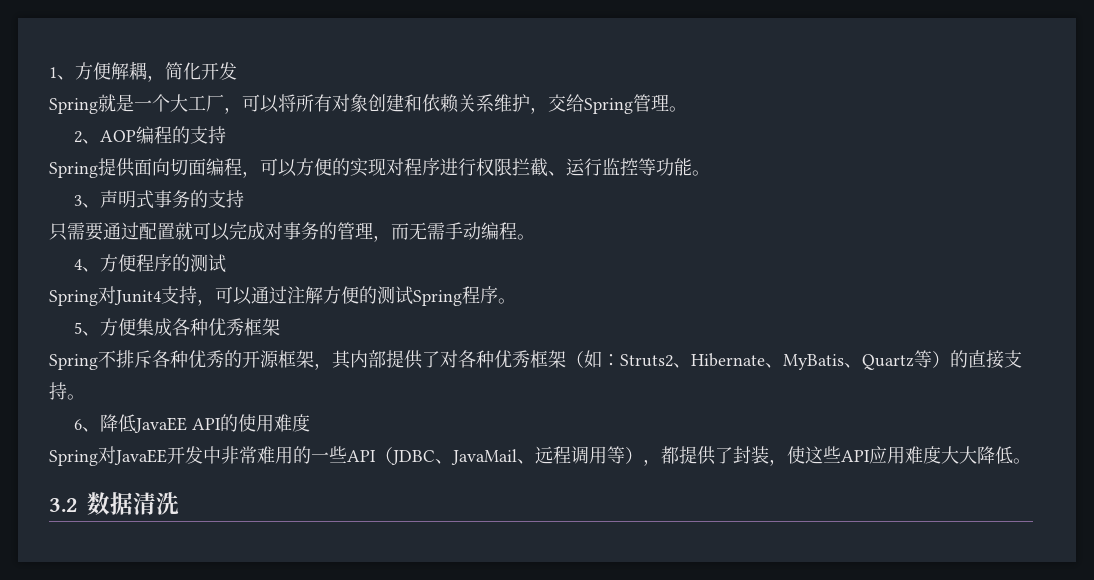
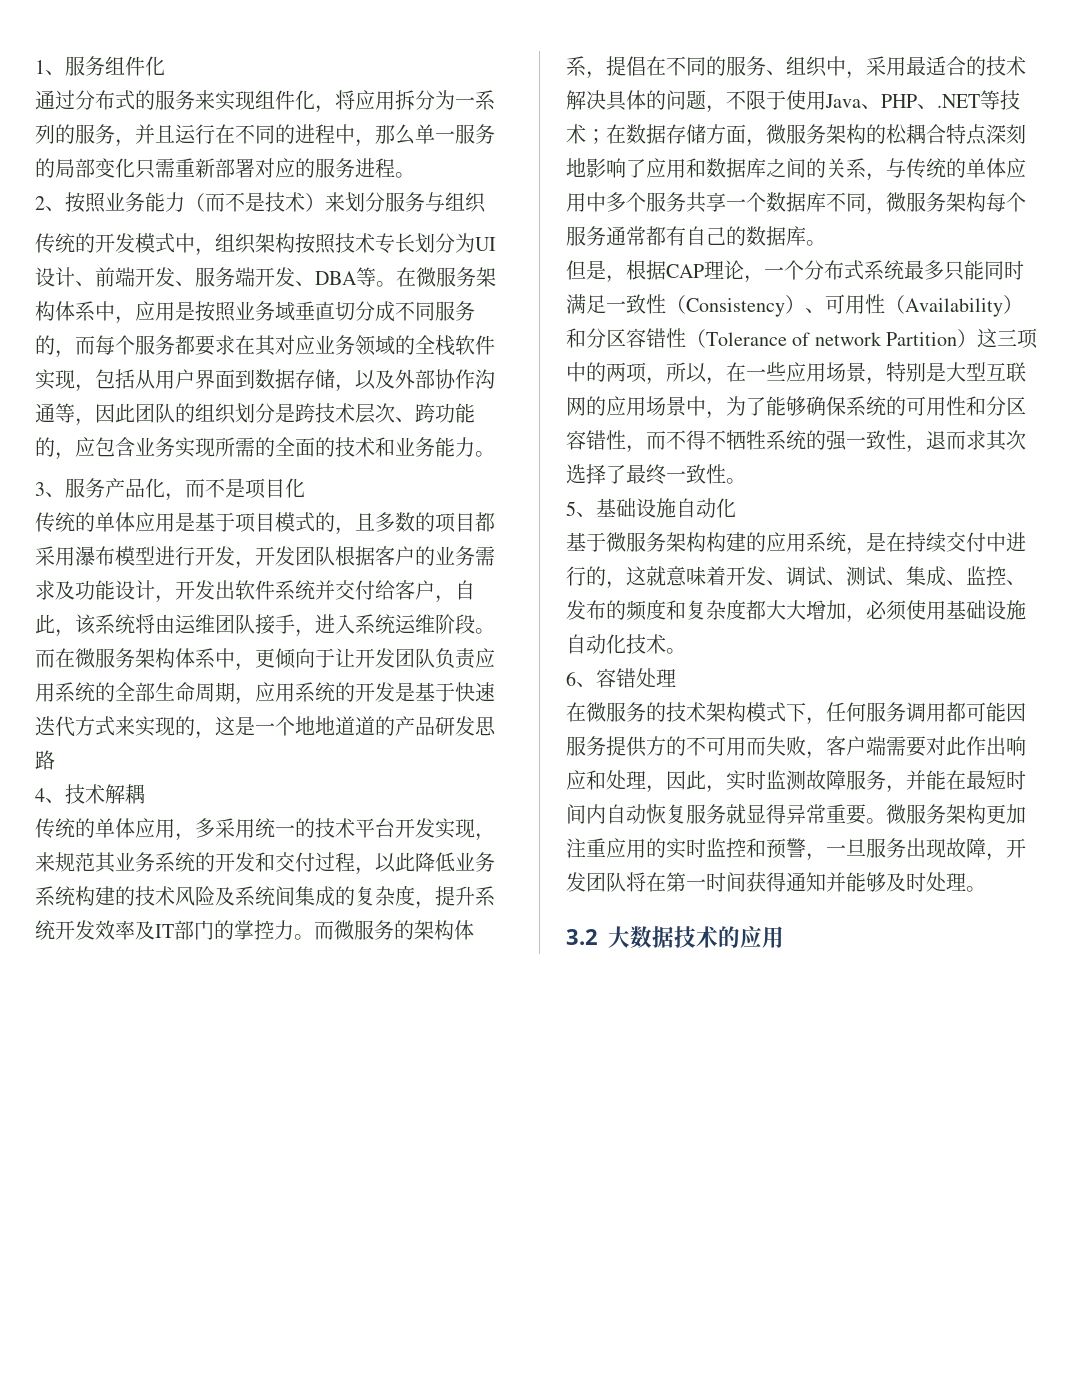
- 1、方便解耦，简化开发
- Spring就是一个大工厂，可以将所有对象创建和依赖关系维护，交给Spring管理。
- 2、AOP编程的支持
- Spring提供面向切面编程，可以方便的实现对程序进行权限拦截、运行监控等功能。
- 3、声明式事务的支持
- 只需要通过配置就可以完成对事务的管理，而无需手动编程。
- 4、方便程序的测试
- Spring对Junit4支持，可以通过注解方便的测试Spring程序。
- 5、方便集成各种优秀框架
- Spring不排斥各种优秀的开源框架，其内部提供了对各种优秀框架（如：Struts2、Hibernate、MyBatis、Quartz等）的直接支持。
- 6、降低JavaEE API的使用难度
- Spring对JavaEE开发中非常难用的一些API（JDBC、JavaMail、远程调用等），都提供了封装，使这些API应用难度大大降低。
- 3.2数据清洗
+ 1、服务组件化
+ 通过分布式的服务来实现组件化，将应用拆分为一系列的服务，并且运行在不同的进程中，那么单一服务的局部变化只需重新部署对应的服务进程。
+ 2、按照业务能力（而不是技术）来划分服务与组织
+ 传统的开发模式中，组织架构按照技术专长划分为UI设计、前端开发、服务端开发、DBA等。在微服务架构体系中，应用是按照业务域垂直切分成不同服务的，而每个服务都要求在其对应业务领域的全栈软件实现，包括从用户界面到数据存储，以及外部协作沟通等，因此团队的组织划分是跨技术层次、跨功能的，应包含业务实现所需的全面的技术和业务能力。
+ 3、服务产品化，而不是项目化
+ 传统的单体应用是基于项目模式的，且多数的项目都采用瀑布模型进行开发，开发团队根据客户的业务需求及功能设计，开发出软件系统并交付给客户，自此，该系统将由运维团队接手，进入系统运维阶段。而在微服务架构体系中，更倾向于让开发团队负责应用系统的全部生命周期，应用系统的开发是基于快速迭代方式来实现的，这是一个地地道道的产品研发思路
+ 4、技术解耦
+ 传统的单体应用，多采用统一的技术平台开发实现，来规范其业务系统的开发和交付过程，以此降低业务系统构建的技术风险及系统间集成的复杂度，提升系统开发效率及IT部门的掌控力。而微服务的架构体系，提倡在不同的服务、组织中，采用最适合的技术解决具体的问题，不限于使用Java、PHP、.NET等技术；在数据存储方面，微服务架构的松耦合特点深刻地影响了应用和数据库之间的关系，与传统的单体应用中多个服务共享一个数据库不同，微服务架构每个服务通常都有自己的数据库。
+ 但是，根据CAP理论，一个分布式系统最多只能同时满足一致性（Consistency）、可用性（Availability）和分区容错性（Tolerance of network Partition）这三项中的两项，所以，在一些应用场景，特别是大型互联网的应用场景中，为了能够确保系统的可用性和分区容错性，而不得不牺牲系统的强一致性，退而求其次选择了最终一致性。
+ 5、基础设施自动化
+ 基于微服务架构构建的应用系统，是在持续交付中进行的，这就意味着开发、调试、测试、集成、监控、发布的频度和复杂度都大大增加，必须使用基础设施自动化技术。
+ 6、容错处理
+ 在微服务的技术架构模式下，任何服务调用都可能因服务提供方的不可用而失败，客户端需要对此作出响应和处理，因此，实时监测故障服务，并能在最短时间内自动恢复服务就显得异常重要。微服务架构更加注重应用的实时监控和预警，一旦服务出现故障，开发团队将在第一时间获得通知并能够及时处理。
+ 3.2大数据技术的应用

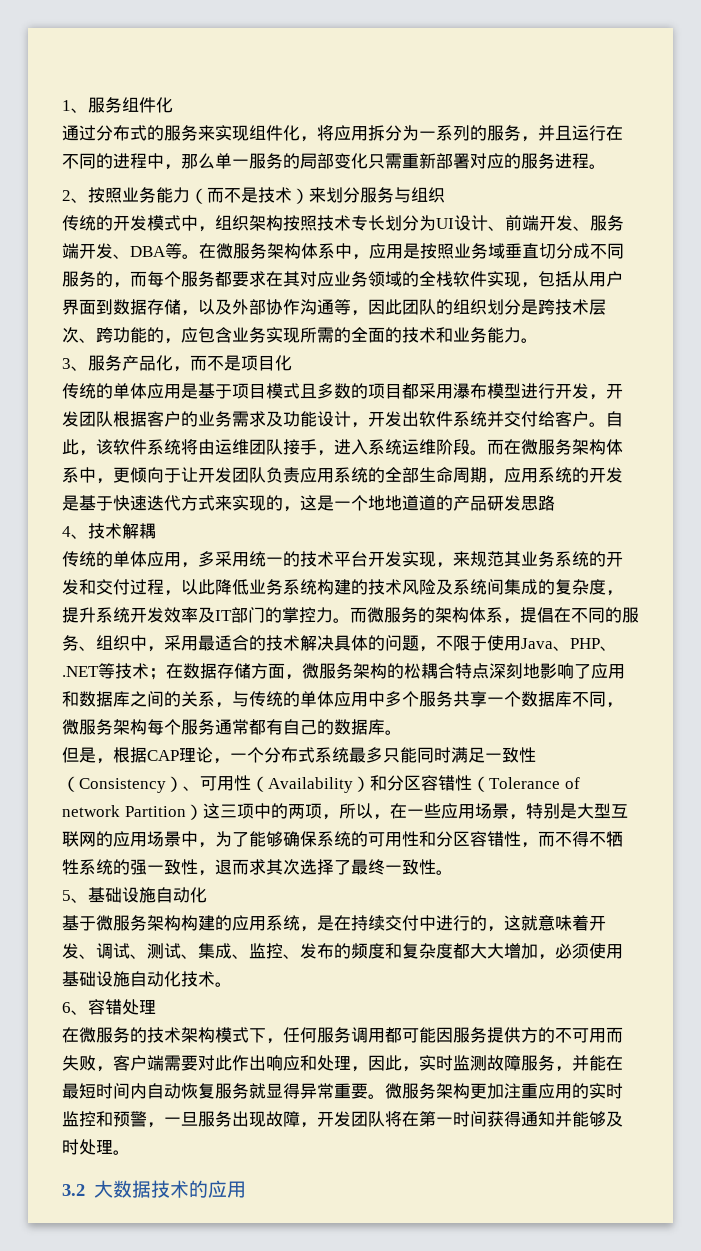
- 传统的单体应用是基于项目模式的，且多数的项目都采用瀑布模型进行开发，开发团队根据客户的业务需求及功能设计，开发出软件系统并交付给客户，自此，该系统将由运维团队接手，进入系统运维阶段。
+ 传统的单体应用是基于项目模式且多数的项目都采用瀑布模型进行开发，开发团队根据客户的业务需求及功能设计，开发出软件系统并交付给客户。自此，该软件系统将由运维团队接手，进入系统运维阶段。

